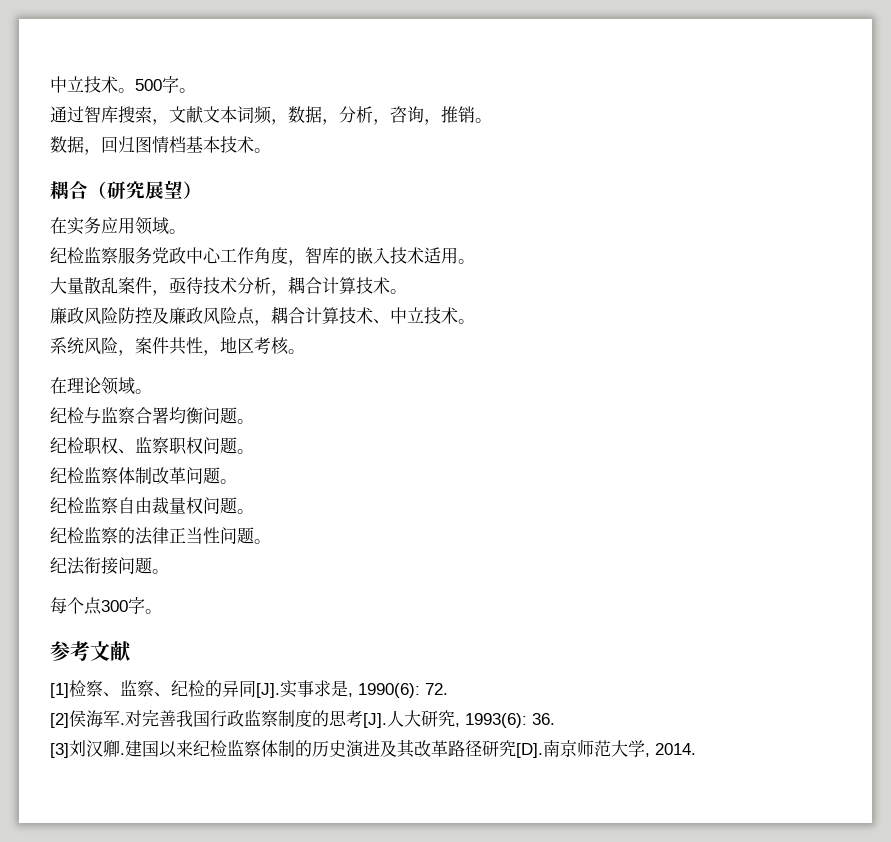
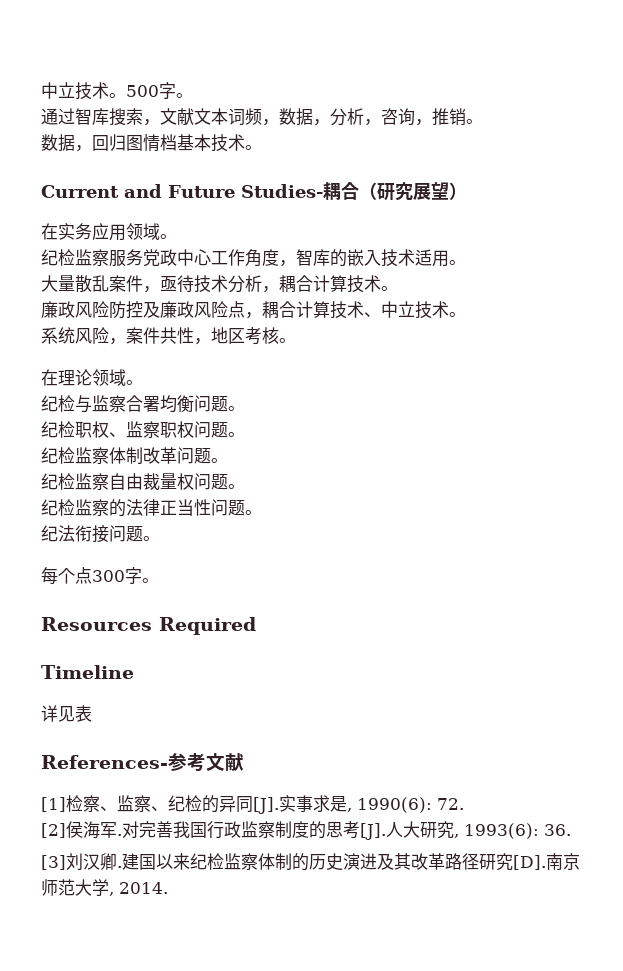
- 耦合（研究展望）
+ Current and Future Studies-耦合（研究展望）
- 参考文献
+ Resources Required
+ Timeline
+ 详见表
+ References-参考文献

